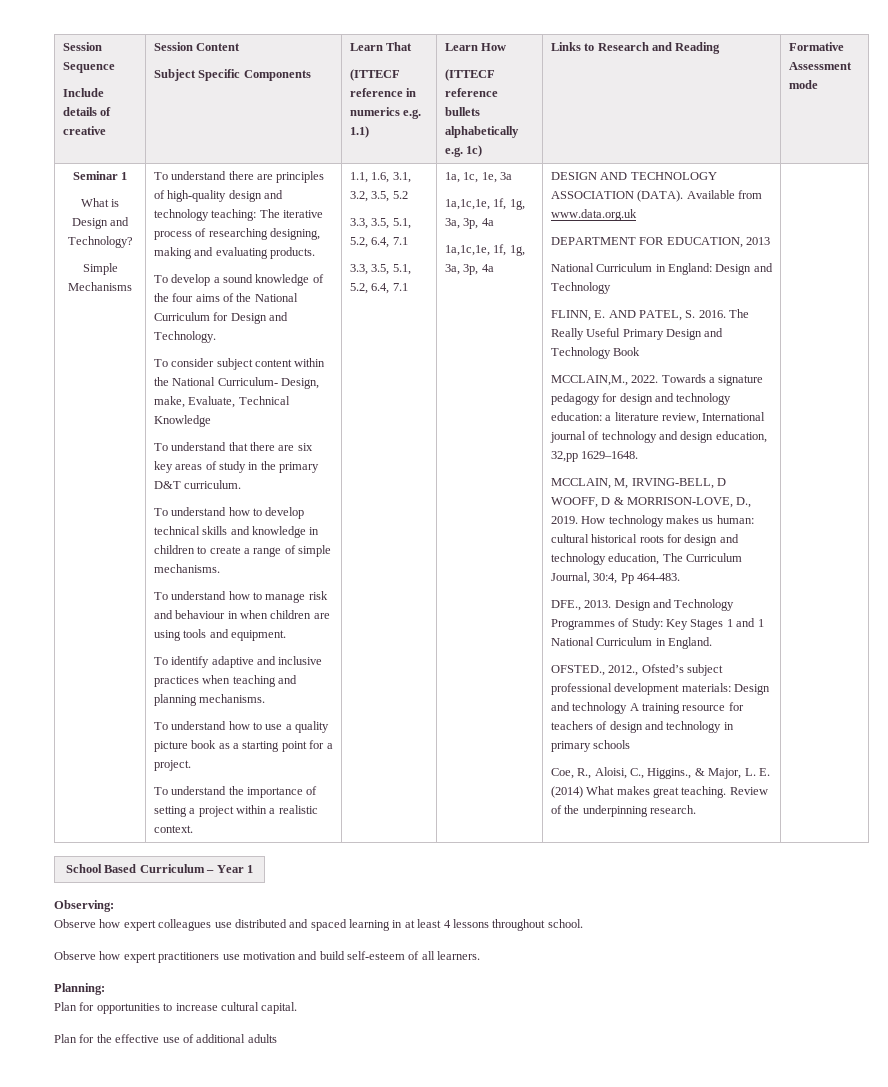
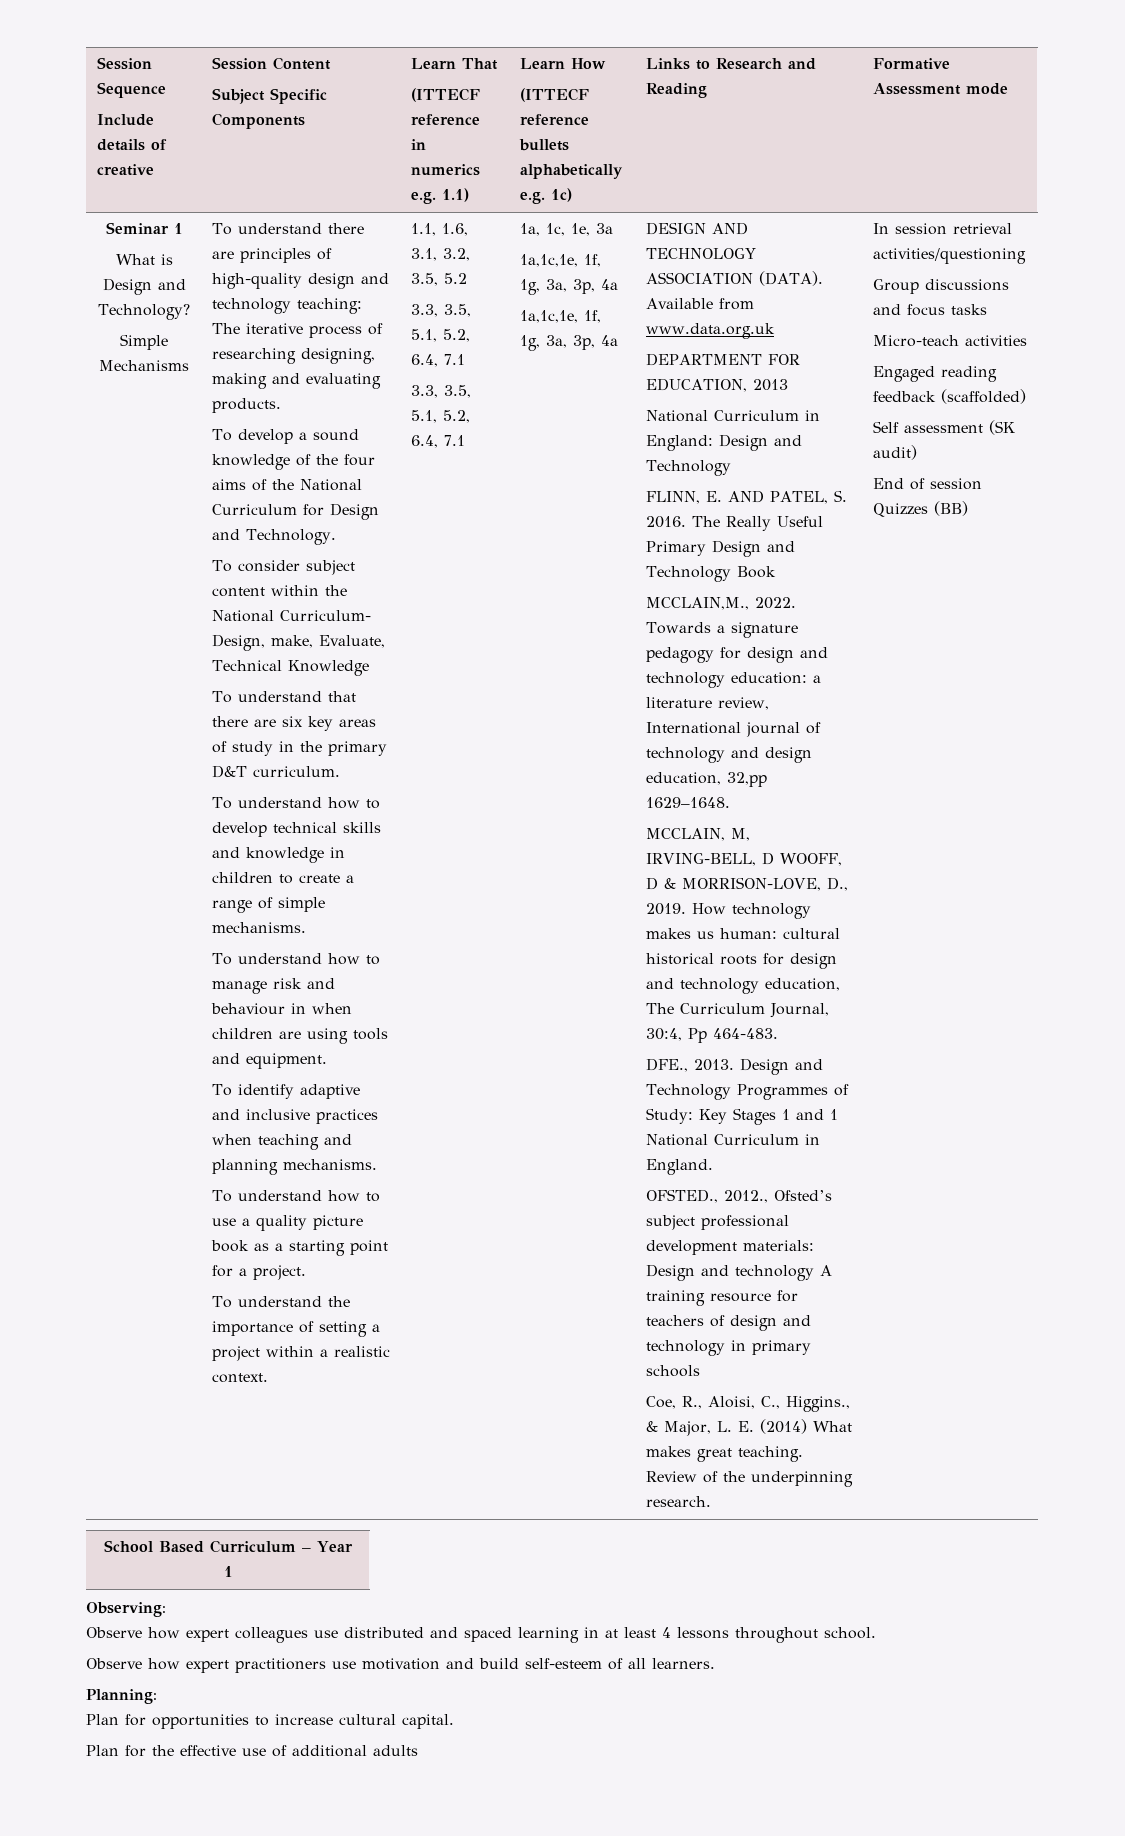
+ In session retrieval activities/questioning
+ Group discussions and focus tasks
+ Micro-teach activities
+ Engaged reading feedback (scaffolded)
+ Self assessment (SK audit)
+ End of session Quizzes (BB)

